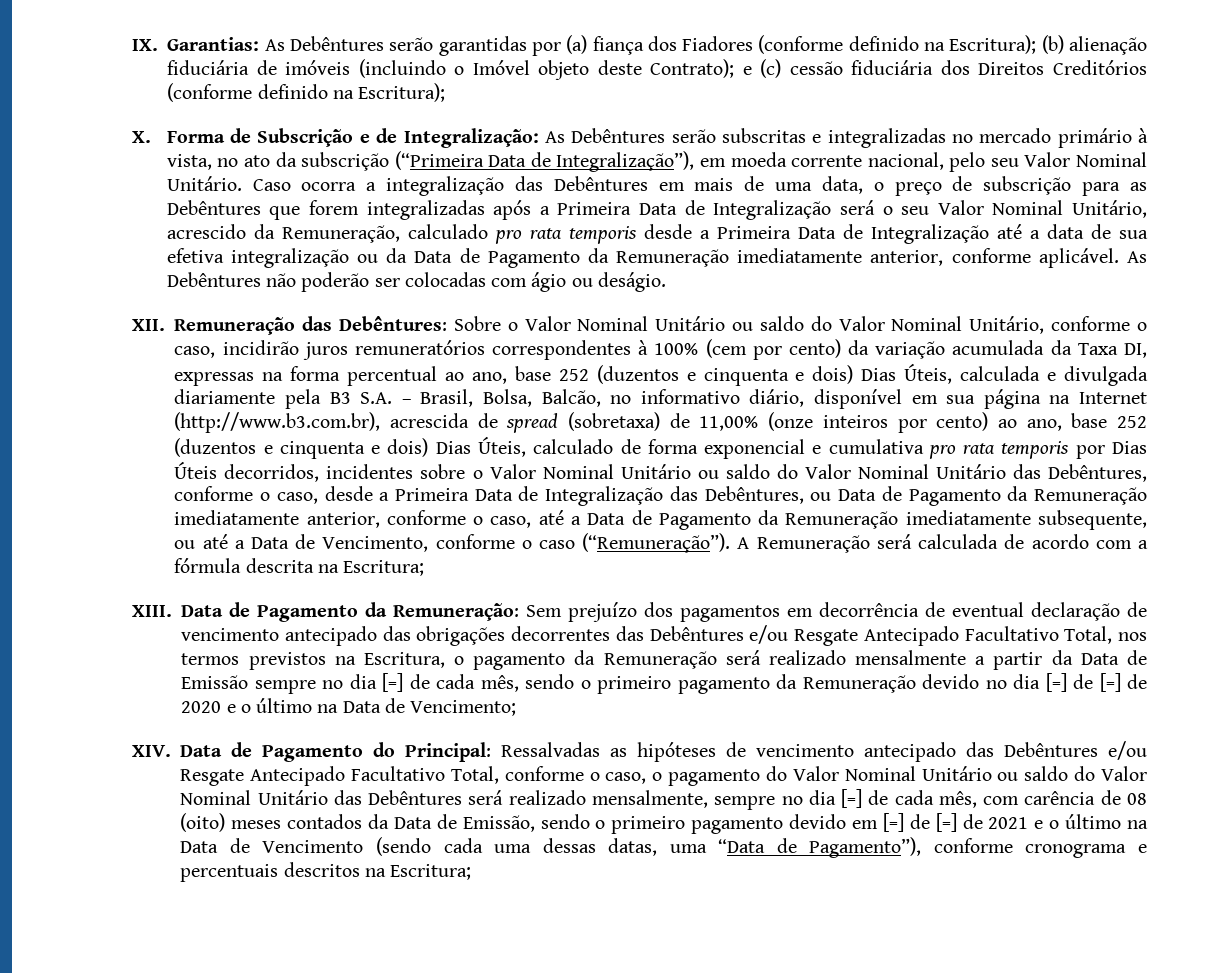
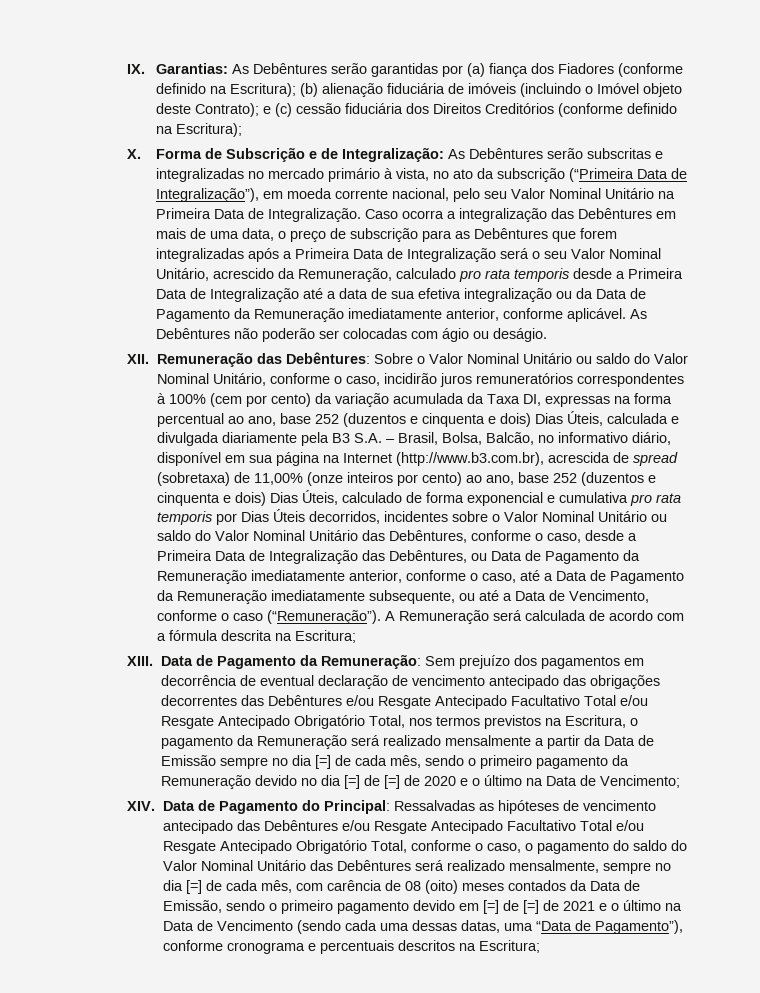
- X. Forma de Subscrição e de Integralização: As Debêntures serão subscritas e integralizadas no mercado primário à vista, no ato da subscrição (“Primeira Data de Integralização”), em moeda corrente nacional, pelo seu Valor Nominal Unitário.
+ X. Forma de Subscrição e de Integralização: As Debêntures serão subscritas e integralizadas no mercado primário à vista, no ato da subscrição (“Primeira Data de Integralização”), em moeda corrente nacional, pelo seu Valor Nominal Unitário na Primeira Data de Integralização.
- Sem prejuízo dos pagamentos em decorrência de eventual declaração de vencimento antecipado das obrigações decorrentes das Debêntures e/ou Resgate Antecipado Facultativo Total, nos termos previstos na Escritura, o pagamento da Remuneração será realizado mensalmente a partir da Data de Emissão sempre no dia [=] de cada mês, sendo o primeiro pagamento da Remuneração devido no dia [=] de [=] de 2020 e o último na Data de Vencimento;
+ Sem prejuízo dos pagamentos em decorrência de eventual declaração de vencimento antecipado das obrigações decorrentes das Debêntures e/ou Resgate Antecipado Facultativo Total e/ou Resgate Antecipado Obrigatório Total, nos termos previstos na Escritura, o pagamento da Remuneração será realizado mensalmente a partir da Data de Emissão sempre no dia [=] de cada mês, sendo o primeiro pagamento da Remuneração devido no dia [=] de [=] de 2020 e o último na Data de Vencimento;
- Ressalvadas as hipóteses de vencimento antecipado das Debêntures e/ou Resgate Antecipado Facultativo Total, conforme o caso, o pagamento do Valor Nominal Unitário ou saldo do Valor Nominal Unitário das Debêntures será realizado mensalmente, sempre no dia [=] de cada mês, com carência de 08 (oito) meses contados da Data de Emissão, sendo o primeiro pagamento devido em [=] de [=] de 2021 e o último na Data de Vencimento (sendo cada uma dessas datas, uma “Data de Pagamento”), conforme cronograma e percentuais descritos na Escritura;
+ Ressalvadas as hipóteses de vencimento antecipado das Debêntures e/ou Resgate Antecipado Facultativo Total e/ou Resgate Antecipado Obrigatório Total, conforme o caso, o pagamento do saldo do Valor Nominal Unitário das Debêntures será realizado mensalmente, sempre no dia [=] de cada mês, com carência de 08 (oito) meses contados da Data de Emissão, sendo o primeiro pagamento devido em [=] de [=] de 2021 e o último na Data de Vencimento (sendo cada uma dessas datas, uma “Data de Pagamento”), conforme cronograma e percentuais descritos na Escritura;

